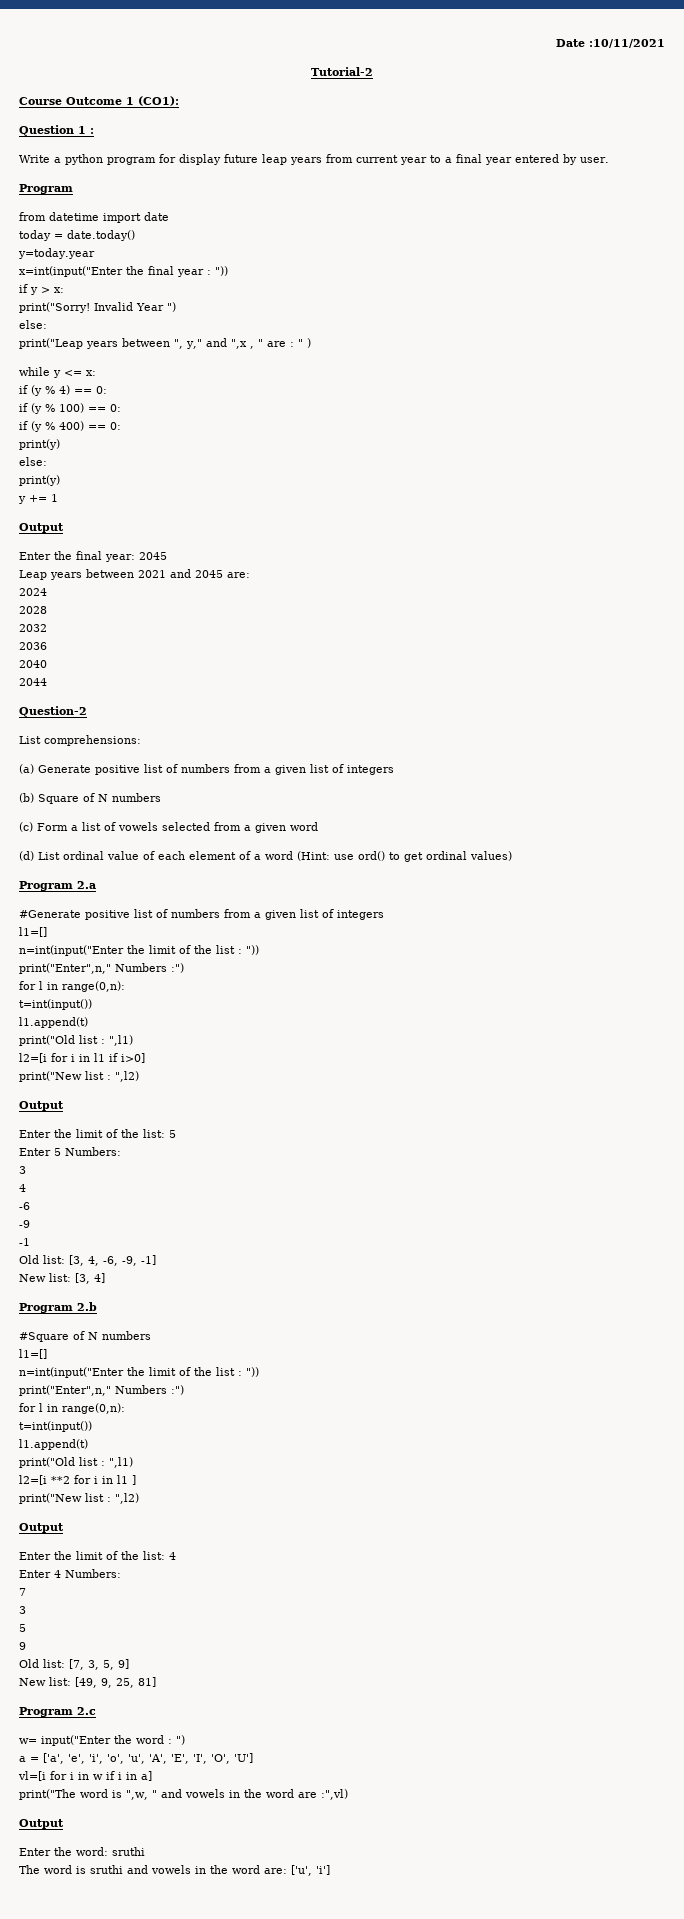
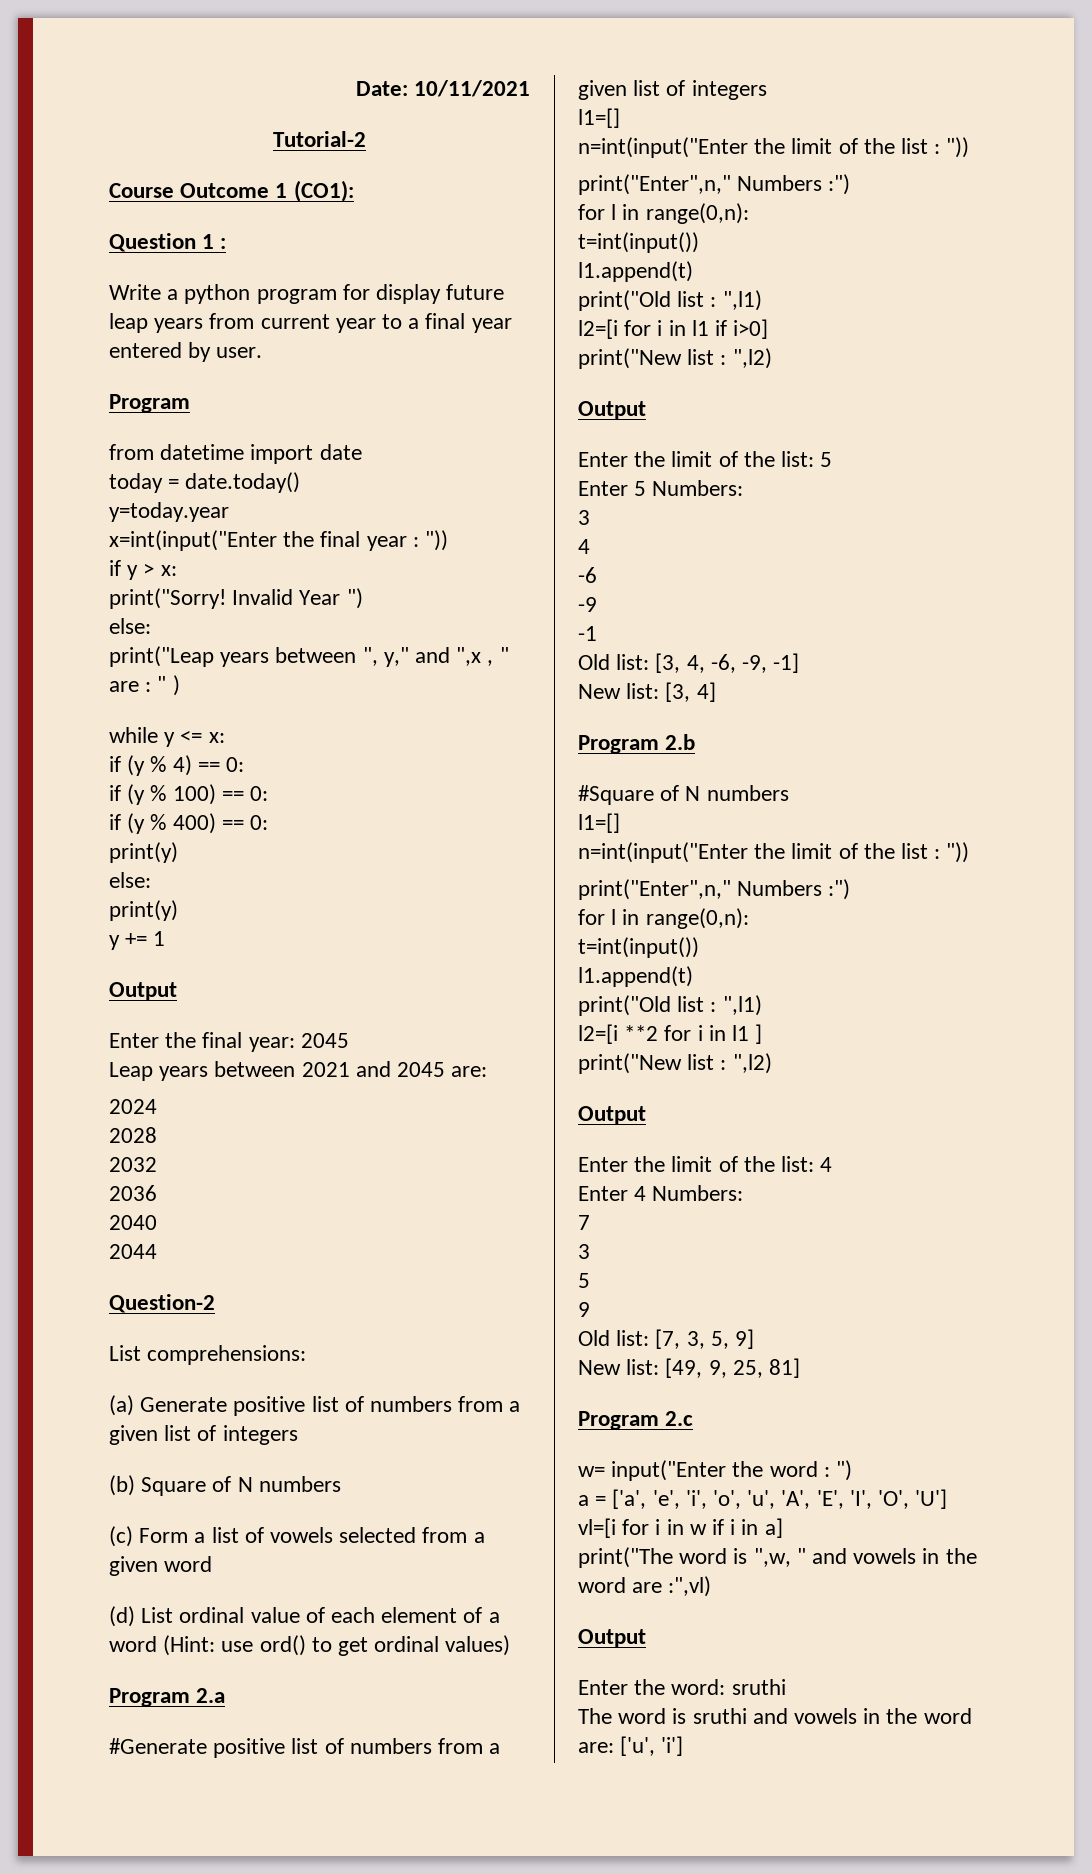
- Date :10/11/2021
+ Date: 10/11/2021

